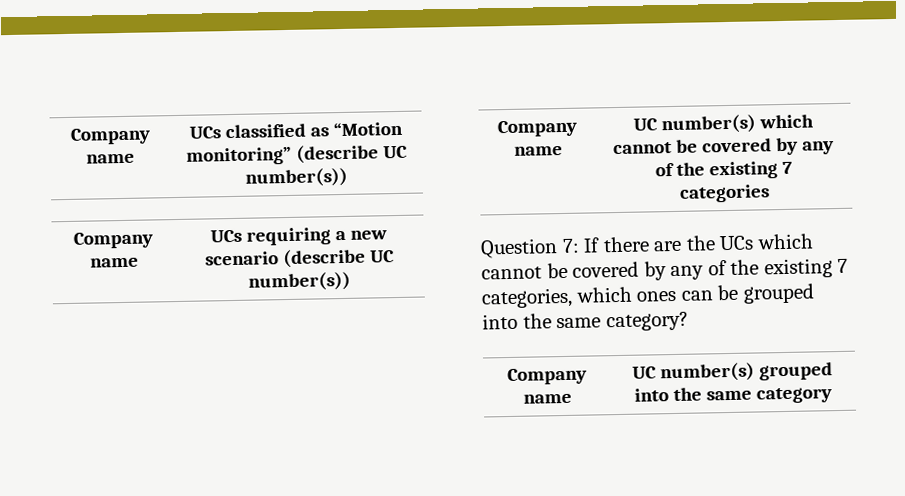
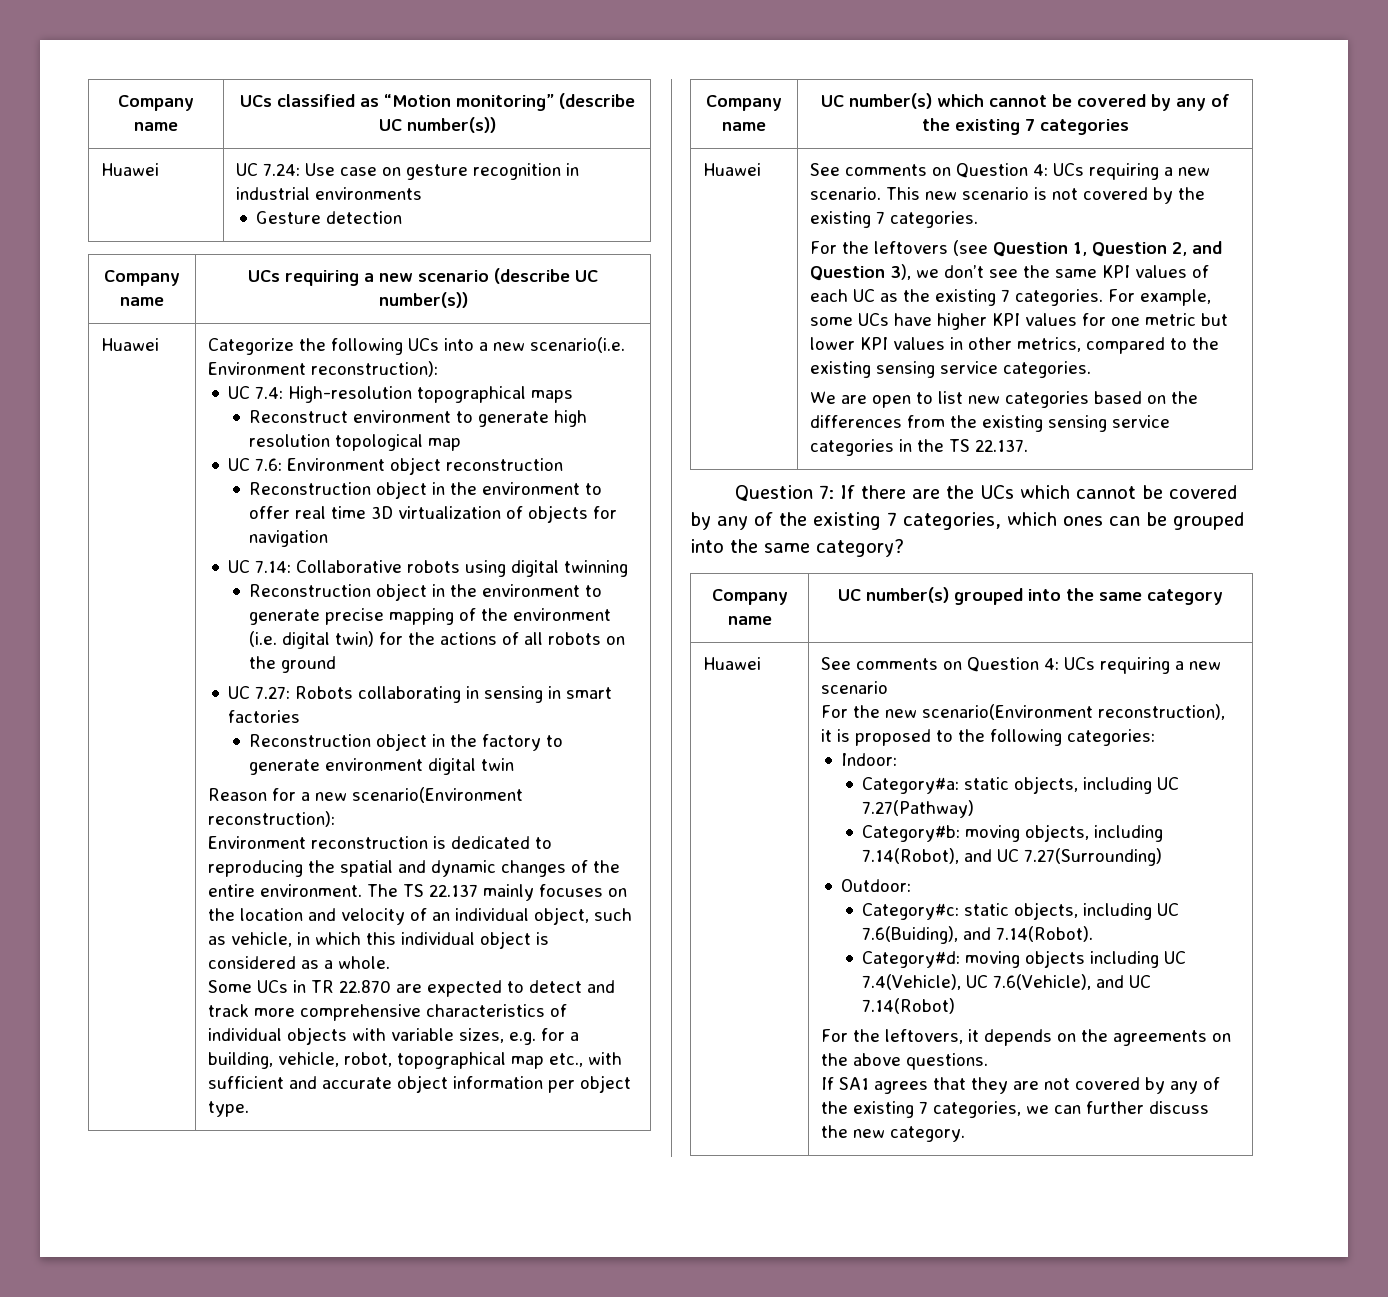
+ Huawei | UC 7.24: Use case on gesture recognition in industrial environments
+ Gesture detection
+ Huawei | Categorize the following UCs into a new scenario(i.e. Environment reconstruction):
+ UC 7.4: High-resolution topographical maps
+ Reconstruct environment to generate high resolution topological map
+ UC 7.6: Environment object reconstruction
+ Reconstruction object in the environment to offer real time 3D virtualization of objects for navigation
+ UC 7.14: Collaborative robots using digital twinning
+ Reconstruction object in the environment to generate precise mapping of the environment (i.e. digital twin) for the actions of all robots on the ground
+ UC 7.27: Robots collaborating in sensing in smart factories
+ Reconstruction object in the factory to generate environment digital twin
+ Reason for a new scenario(Environment reconstruction):
+ Environment reconstruction is dedicated to reproducing the spatial and dynamic changes of the entire environment. The TS 22.137 mainly focuses on the location and velocity of an individual object, such as vehicle, in which this individual object is considered as a whole.
+ Some UCs in TR 22.870 are expected to detect and track more comprehensive characteristics of individual objects with variable sizes, e.g. for a building, vehicle, robot, topographical map etc., with sufficient and accurate object information per object type.
+ Huawei | See comments on Question 4: UCs requiring a new scenario. This new scenario is not covered by the existing 7 categories.
+ For the leftovers (see Question 1, Question 2, and Question 3), we don’t see the same KPI values of each UC as the existing 7 categories. For example, some UCs have higher KPI values for one metric but lower KPI values in other metrics, compared to the existing sensing service categories.
+ We are open to list new categories based on the differences from the existing sensing service categories in the TS 22.137.
+ Huawei | See comments on Question 4: UCs requiring a new scenario
+ For the new scenario(Environment reconstruction), it is proposed to the following categories:
+ Indoor:
+ Category#a: static objects, including UC 7.27(Pathway)
+ Category#b: moving objects, including 7.14(Robot), and UC 7.27(Surrounding)
+ Outdoor:
+ Category#c: static objects, including UC 7.6(Buiding), and 7.14(Robot).
+ Category#d: moving objects including UC 7.4(Vehicle), UC 7.6(Vehicle), and UC 7.14(Robot)
+ For the leftovers, it depends on the agreements on the above questions.
+ If SA1 agrees that they are not covered by any of the existing 7 categories, we can further discuss the new category.

